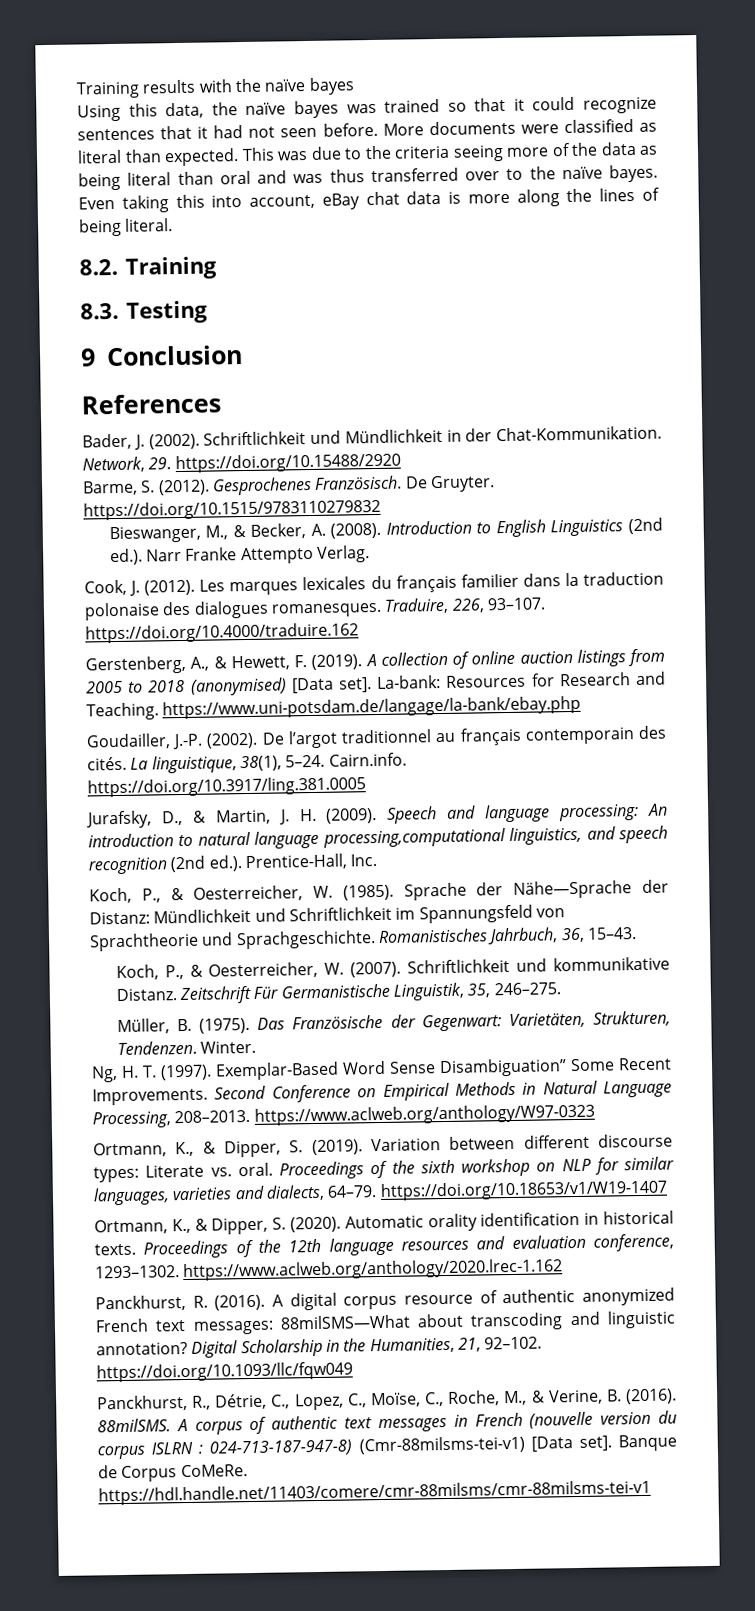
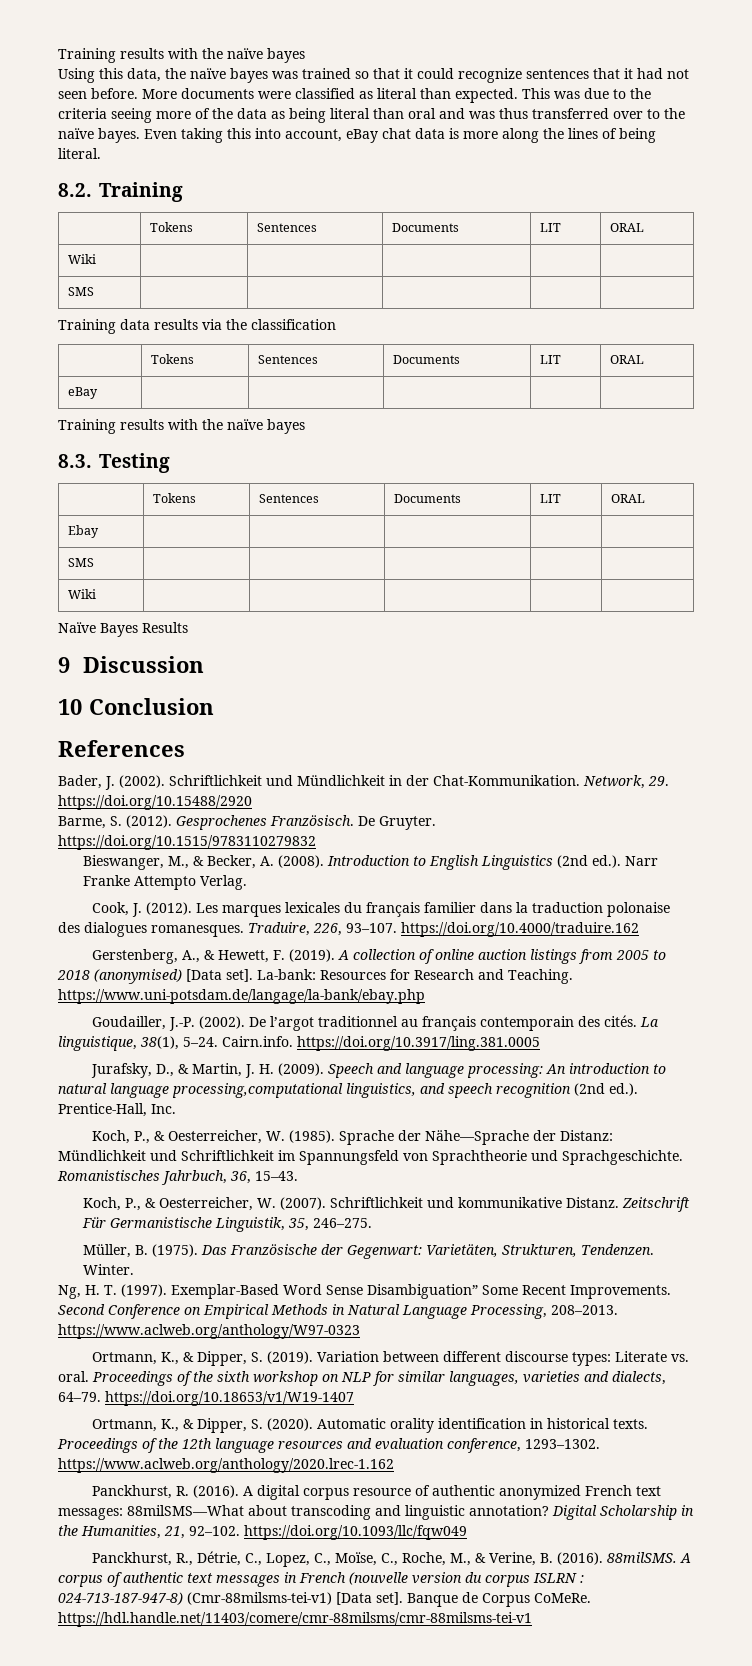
  8.2. Training
+ | Tokens | Sentences | Documents | LIT | ORAL
+ Wiki | | | | |
+ SMS | | | | |
+ Training data results via the classification
+ | Tokens | Sentences | Documents | LIT | ORAL
+ eBay | | | | |
+ Training results with the naïve bayes
  8.3. Testing
- 9 Conclusion
+ | Tokens | Sentences | Documents | LIT | ORAL
+ Ebay | | | | |
+ SMS | | | | |
+ Wiki | | | | |
+ Naïve Bayes Results
+ 9 Discussion
+ 10 Conclusion

